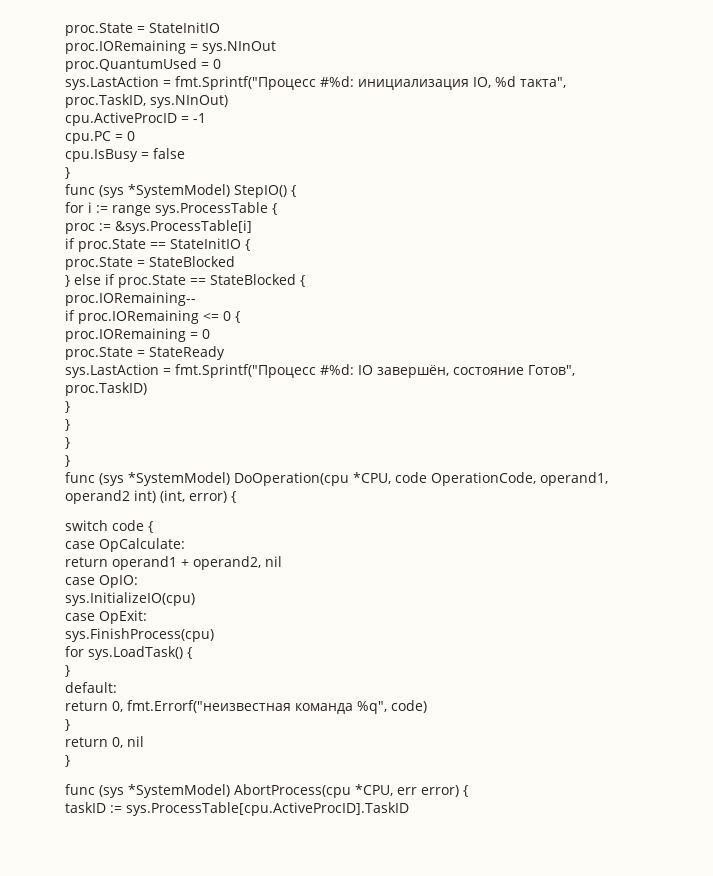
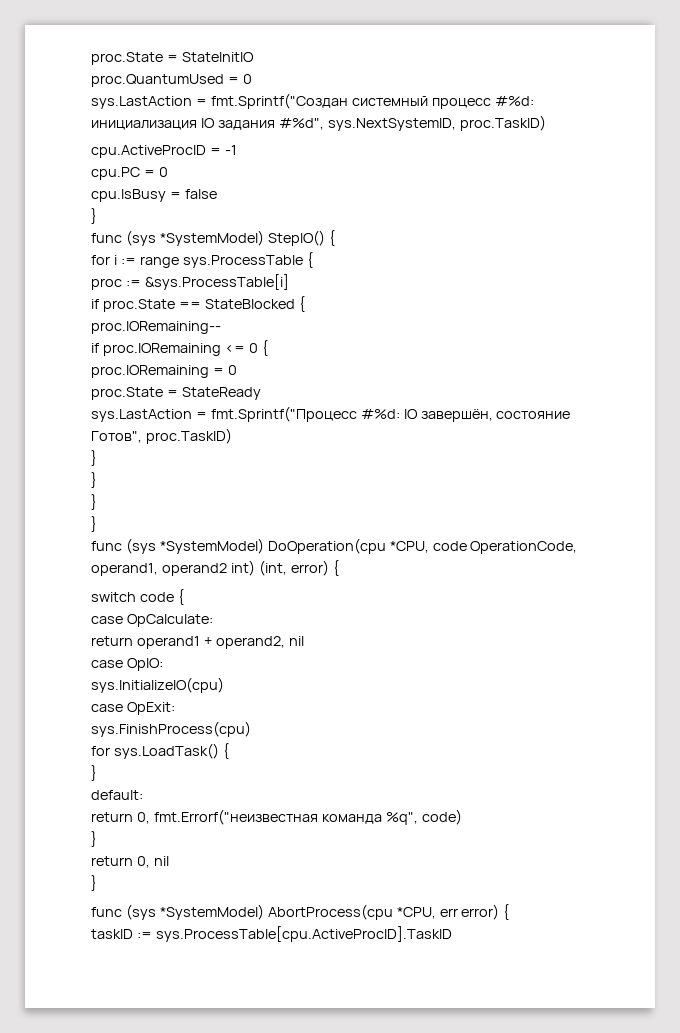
- proc.IORemaining = sys.NInOut
- sys.LastAction = fmt.Sprintf("Процесс #%d: инициализация IO, %d такта", proc.TaskID, sys.NInOut)
+ sys.LastAction = fmt.Sprintf("Создан системный процесс #%d: инициализация IO задания #%d", sys.NextSystemID, proc.TaskID)
- if proc.State == StateInitIO {
- proc.State = StateBlocked
- } else if proc.State == StateBlocked {
+ if proc.State == StateBlocked {

